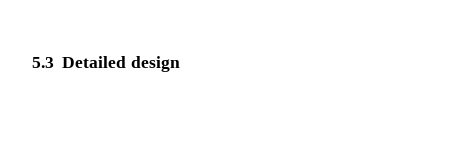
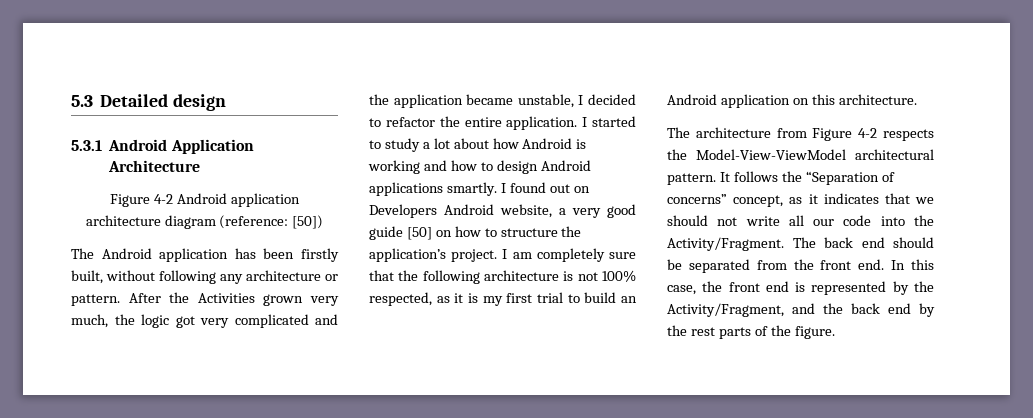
+ 5.3.1 Android Application Architecture
+ Figure 4-2 Android application architecture diagram (reference: [50])
+ The Android application has been firstly built, without following any architecture or pattern. After the Activities grown very much, the logic got very complicated and the application became unstable, I decided to refactor the entire application. I started to study a lot about how Android is working and how to design Android applications smartly. I found out on Developers Android website, a very good guide [50] on how to structure the application’s project. I am completely sure that the following architecture is not 100% respected, as it is my first trial to build an Android application on this architecture.
+ The architecture from Figure 4-2 respects the Model-View-ViewModel architectural pattern. It follows the “Separation of concerns” concept, as it indicates that we should not write all our code into the Activity/Fragment. The back end should be separated from the front end. In this case, the front end is represented by the Activity/Fragment, and the back end by the rest parts of the figure.

